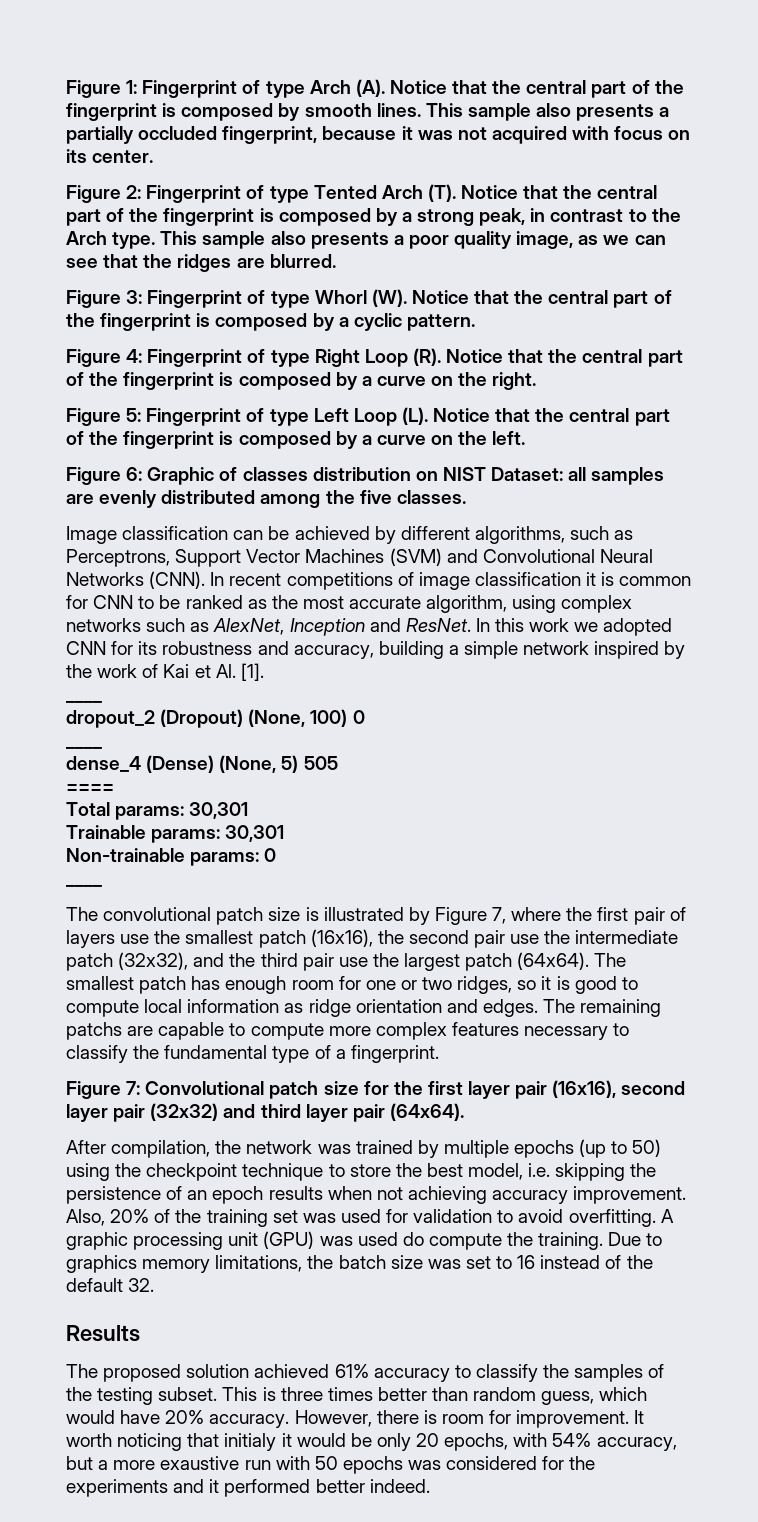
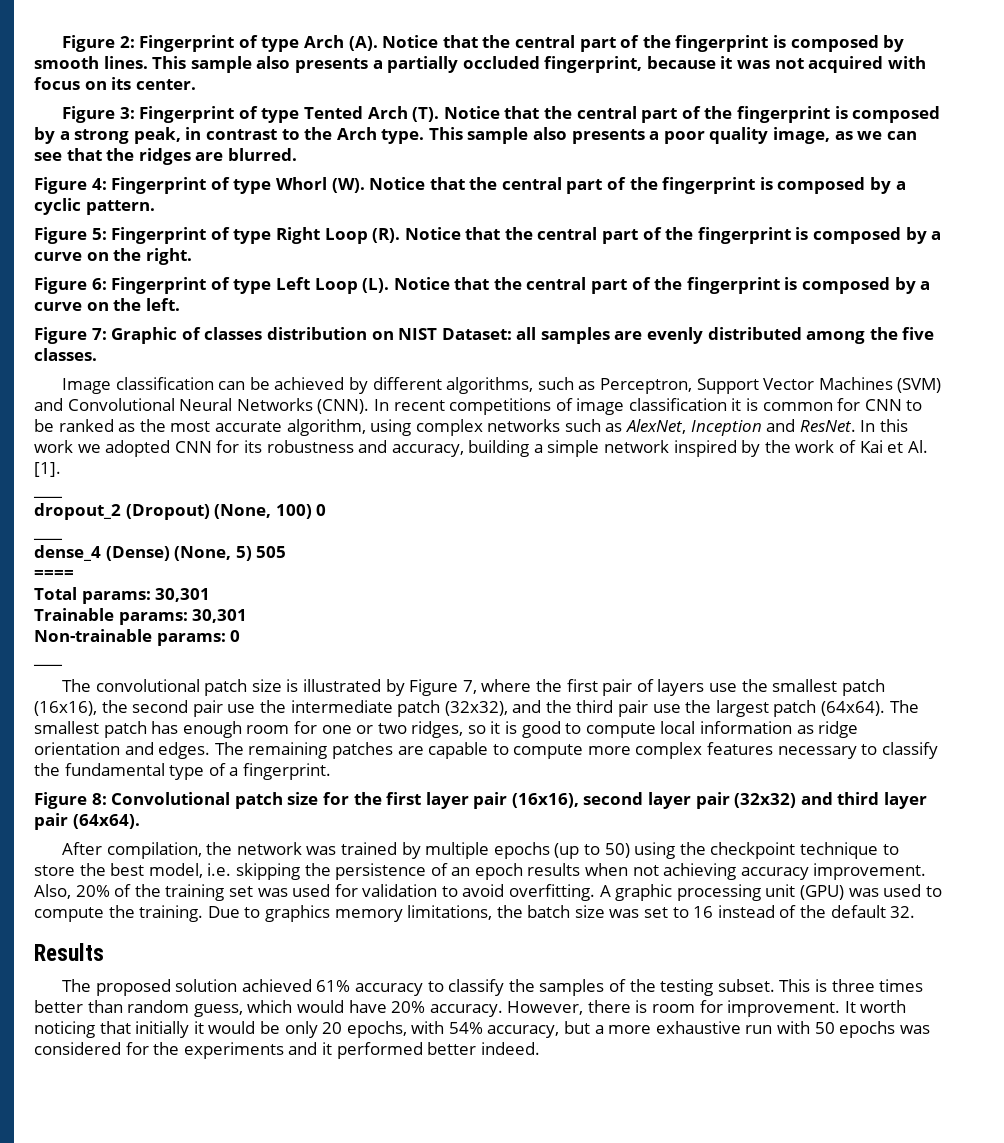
- Figure 1: Fingerprint of type Arch (A). Notice that the central part of the fingerprint is composed by smooth lines.
+ Figure 2: Fingerprint of type Arch (A). Notice that the central part of the fingerprint is composed by smooth lines.
- Figure 2: Fingerprint of type Tented Arch (T). Notice that the central part of the fingerprint is composed by a strong peak, in contrast to the Arch type.
+ Figure 3: Fingerprint of type Tented Arch (T). Notice that the central part of the fingerprint is composed by a strong peak, in contrast to the Arch type.
- Figure 3: Fingerprint of type Whorl (W). Notice that the central part of the fingerprint is composed by a cyclic pattern.
+ Figure 4: Fingerprint of type Whorl (W). Notice that the central part of the fingerprint is composed by a cyclic pattern.
- Figure 4: Fingerprint of type Right Loop (R). Notice that the central part of the fingerprint is composed by a curve on the right.
+ Figure 5: Fingerprint of type Right Loop (R). Notice that the central part of the fingerprint is composed by a curve on the right.
- Figure 5: Fingerprint of type Left Loop (L). Notice that the central part of the fingerprint is composed by a curve on the left.
+ Figure 6: Fingerprint of type Left Loop (L). Notice that the central part of the fingerprint is composed by a curve on the left.
- Figure 6: Graphic of classes distribution on NIST Dataset: all samples are evenly distributed among the five classes.
+ Figure 7: Graphic of classes distribution on NIST Dataset: all samples are evenly distributed among the five classes.
- Image classification can be achieved by different algorithms, such as Perceptrons, Support Vector Machines (SVM) and Convolutional Neural Networks (CNN).
+ Image classification can be achieved by different algorithms, such as Perceptron, Support Vector Machines (SVM) and Convolutional Neural Networks (CNN).
- The remaining patchs are capable to compute more complex features necessary to classify the fundamental type of a fingerprint.
+ The remaining patches are capable to compute more complex features necessary to classify the fundamental type of a fingerprint.
- Figure 7: Convolutional patch size for the first layer pair (16x16), second layer pair (32x32) and third layer pair (64x64).
+ Figure 8: Convolutional patch size for the first layer pair (16x16), second layer pair (32x32) and third layer pair (64x64).
- A graphic processing unit (GPU) was used do compute the training.
+ A graphic processing unit (GPU) was used to compute the training.
- It worth noticing that initialy it would be only 20 epochs, with 54% accuracy, but a more exaustive run with 50 epochs was considered for the experiments and it performed better indeed.
+ It worth noticing that initially it would be only 20 epochs, with 54% accuracy, but a more exhaustive run with 50 epochs was considered for the experiments and it performed better indeed.

